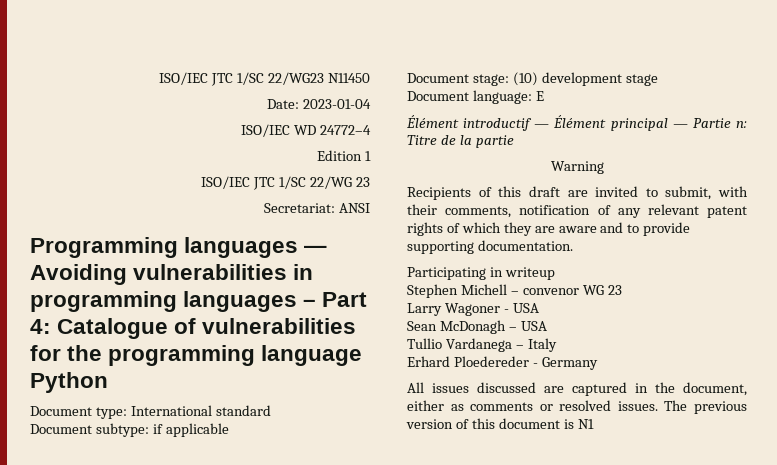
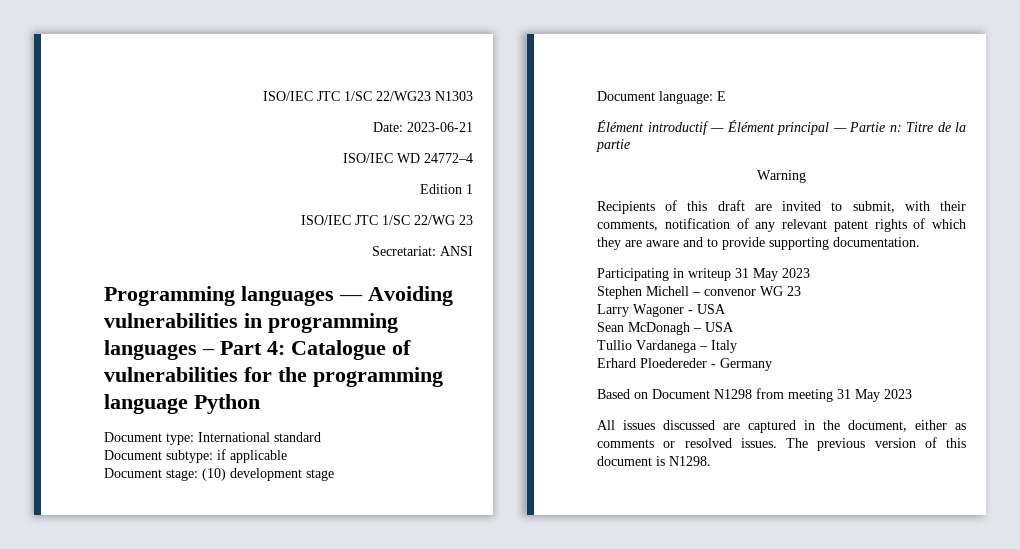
- ISO/IEC JTC 1/SC 22/WG23 N11450
+ ISO/IEC JTC 1/SC 22/WG23 N1303
- Date: 2023-01-04
+ Date: 2023-06-21
- Participating in writeup
+ Participating in writeup 31 May 2023
+ Based on Document N1298 from meeting 31 May 2023
- The previous version of this document is N1
+ The previous version of this document is N1298.

